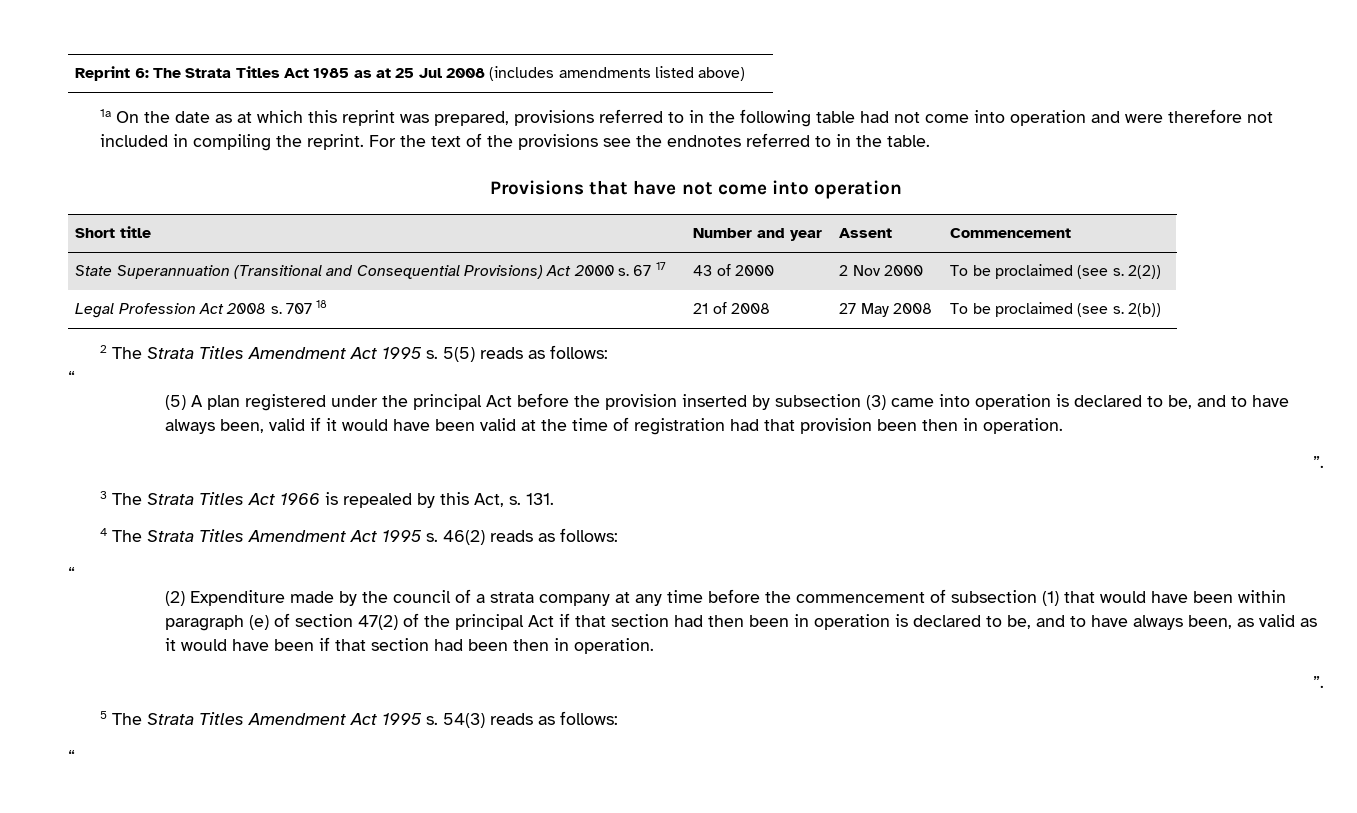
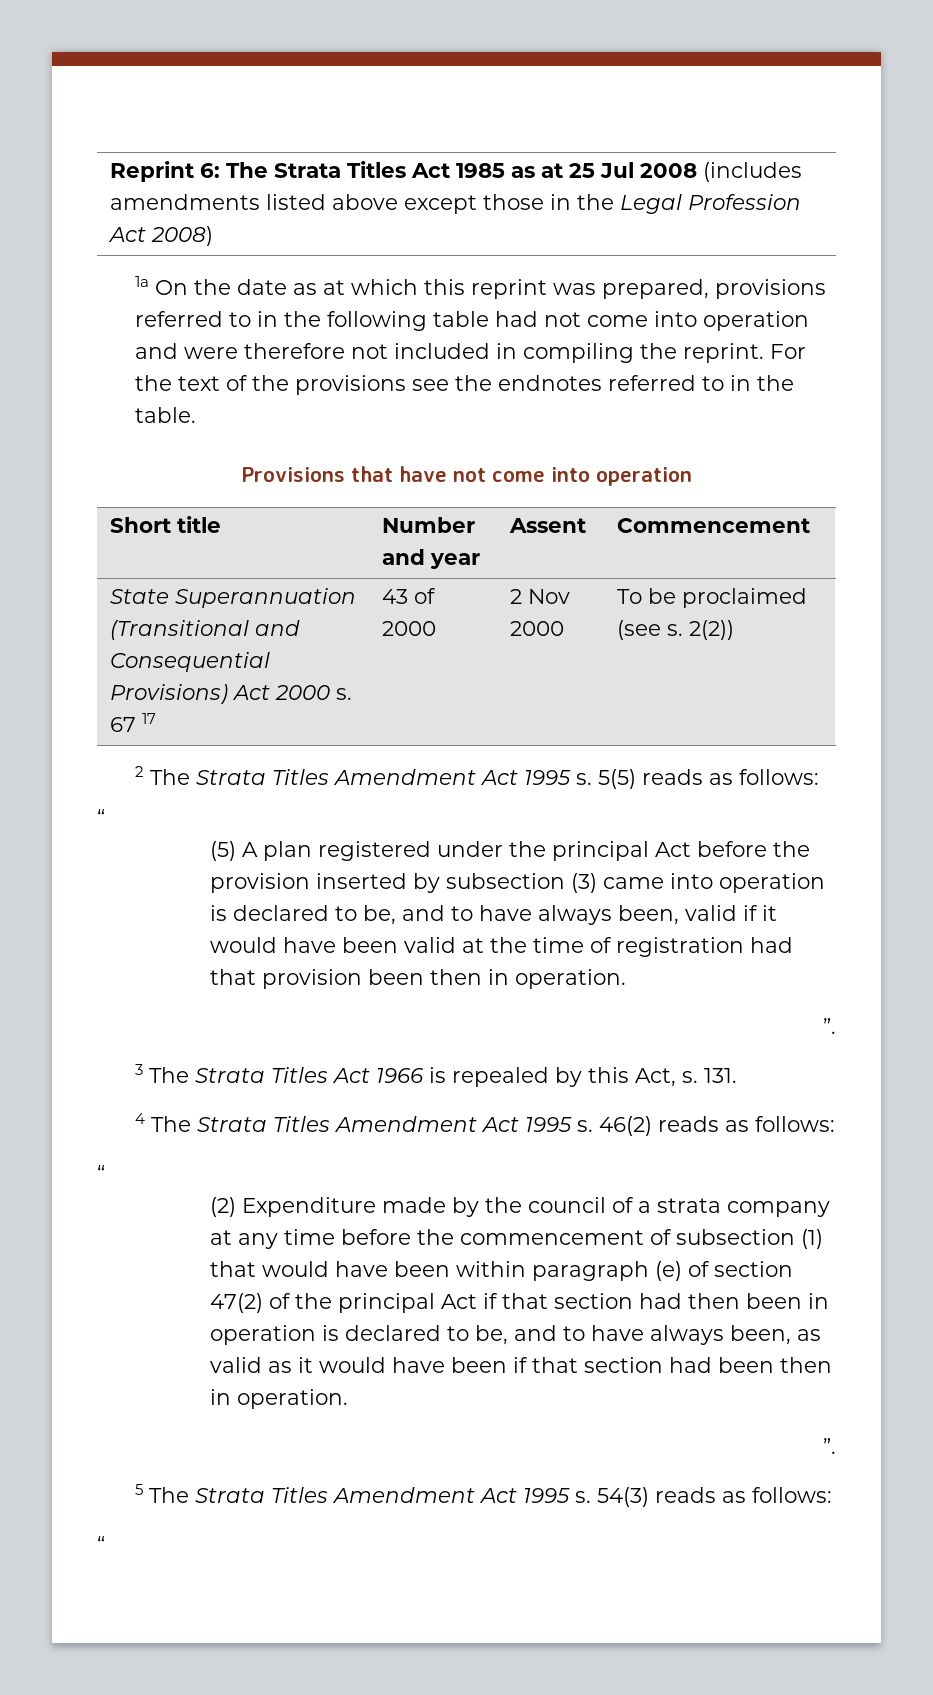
- Reprint 6: The Strata Titles Act 1985 as at 25 Jul 2008 (includes amendments listed above)
+ Reprint 6: The Strata Titles Act 1985 as at 25 Jul 2008 (includes amendments listed above except those in the Legal Profession Act 2008)
- Legal Profession Act 2008 s. 707 18 | 21 of 2008 | 27 May 2008 | To be proclaimed (see s. 2(b))

